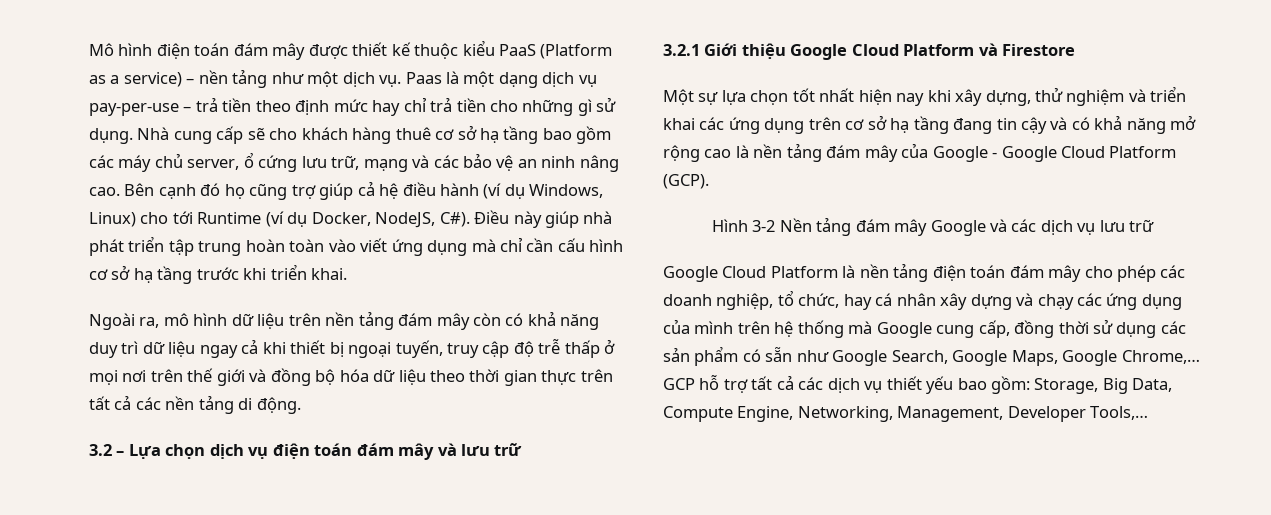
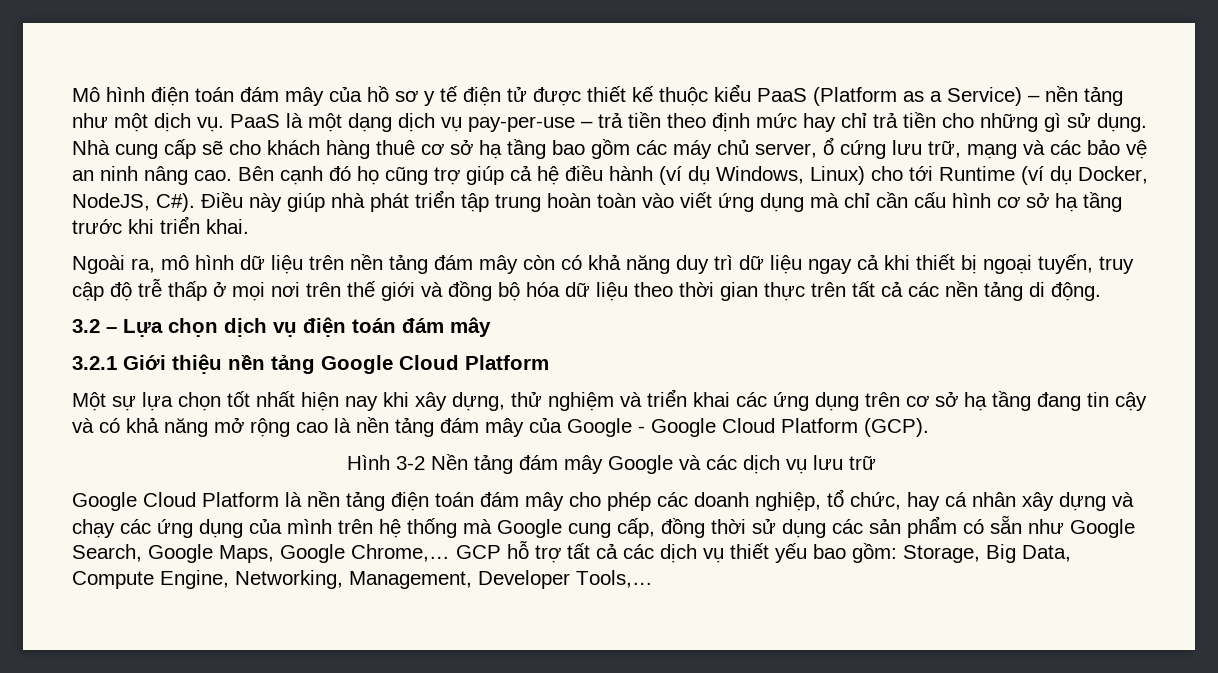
- Mô hình điện toán đám mây được thiết kế thuộc kiểu PaaS (Platform as a service) – nền tảng như một dịch vụ.
+ Mô hình điện toán đám mây của hồ sơ y tế điện tử được thiết kế thuộc kiểu PaaS (Platform as a Service) – nền tảng như một dịch vụ.
- Paas là một dạng dịch vụ pay-per-use – trả tiền theo định mức hay chỉ trả tiền cho những gì sử dụng.
+ PaaS là một dạng dịch vụ pay-per-use – trả tiền theo định mức hay chỉ trả tiền cho những gì sử dụng.
- 3.2 – Lựa chọn dịch vụ điện toán đám mây và lưu trữ
+ 3.2 – Lựa chọn dịch vụ điện toán đám mây
- 3.2.1 Giới thiệu Google Cloud Platform và Firestore
+ 3.2.1 Giới thiệu nền tảng Google Cloud Platform

